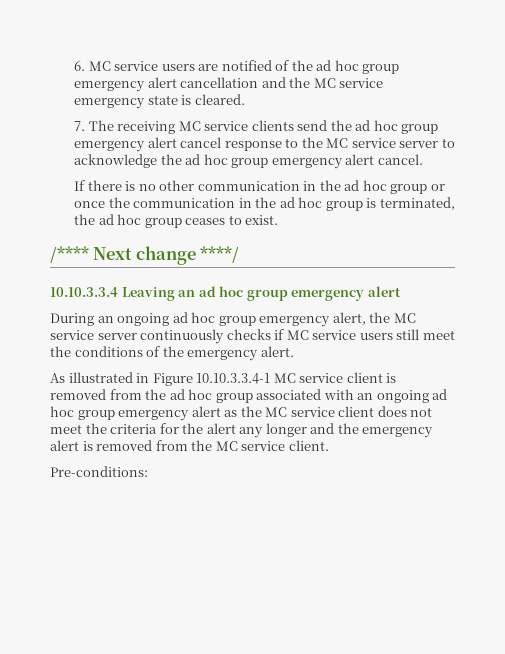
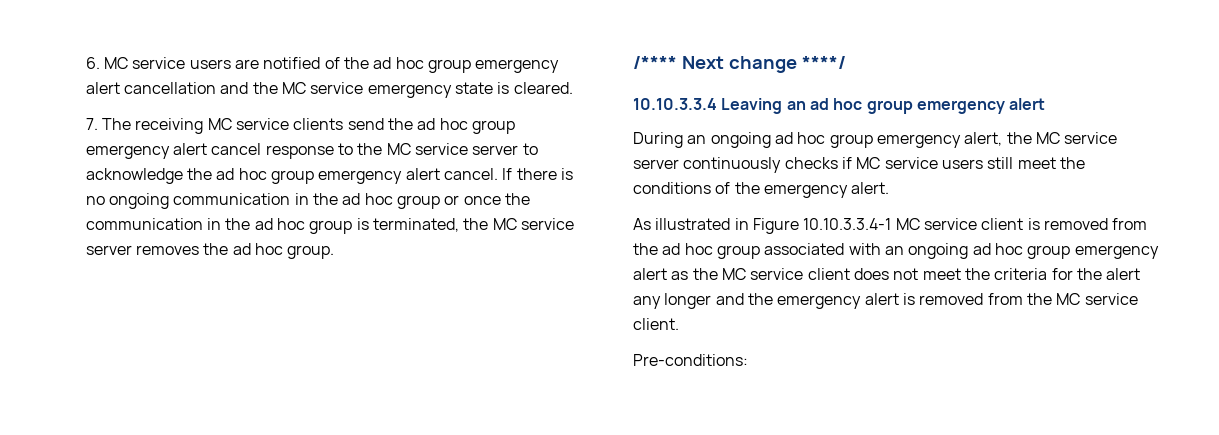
- 7. The receiving MC service clients send the ad hoc group emergency alert cancel response to the MC service server to acknowledge the ad hoc group emergency alert cancel.
- If there is no other communication in the ad hoc group or once the communication in the ad hoc group is terminated, the ad hoc group ceases to exist.
+ 7. The receiving MC service clients send the ad hoc group emergency alert cancel response to the MC service server to acknowledge the ad hoc group emergency alert cancel. If there is no ongoing communication in the ad hoc group or once the communication in the ad hoc group is terminated, the MC service server removes the ad hoc group.

